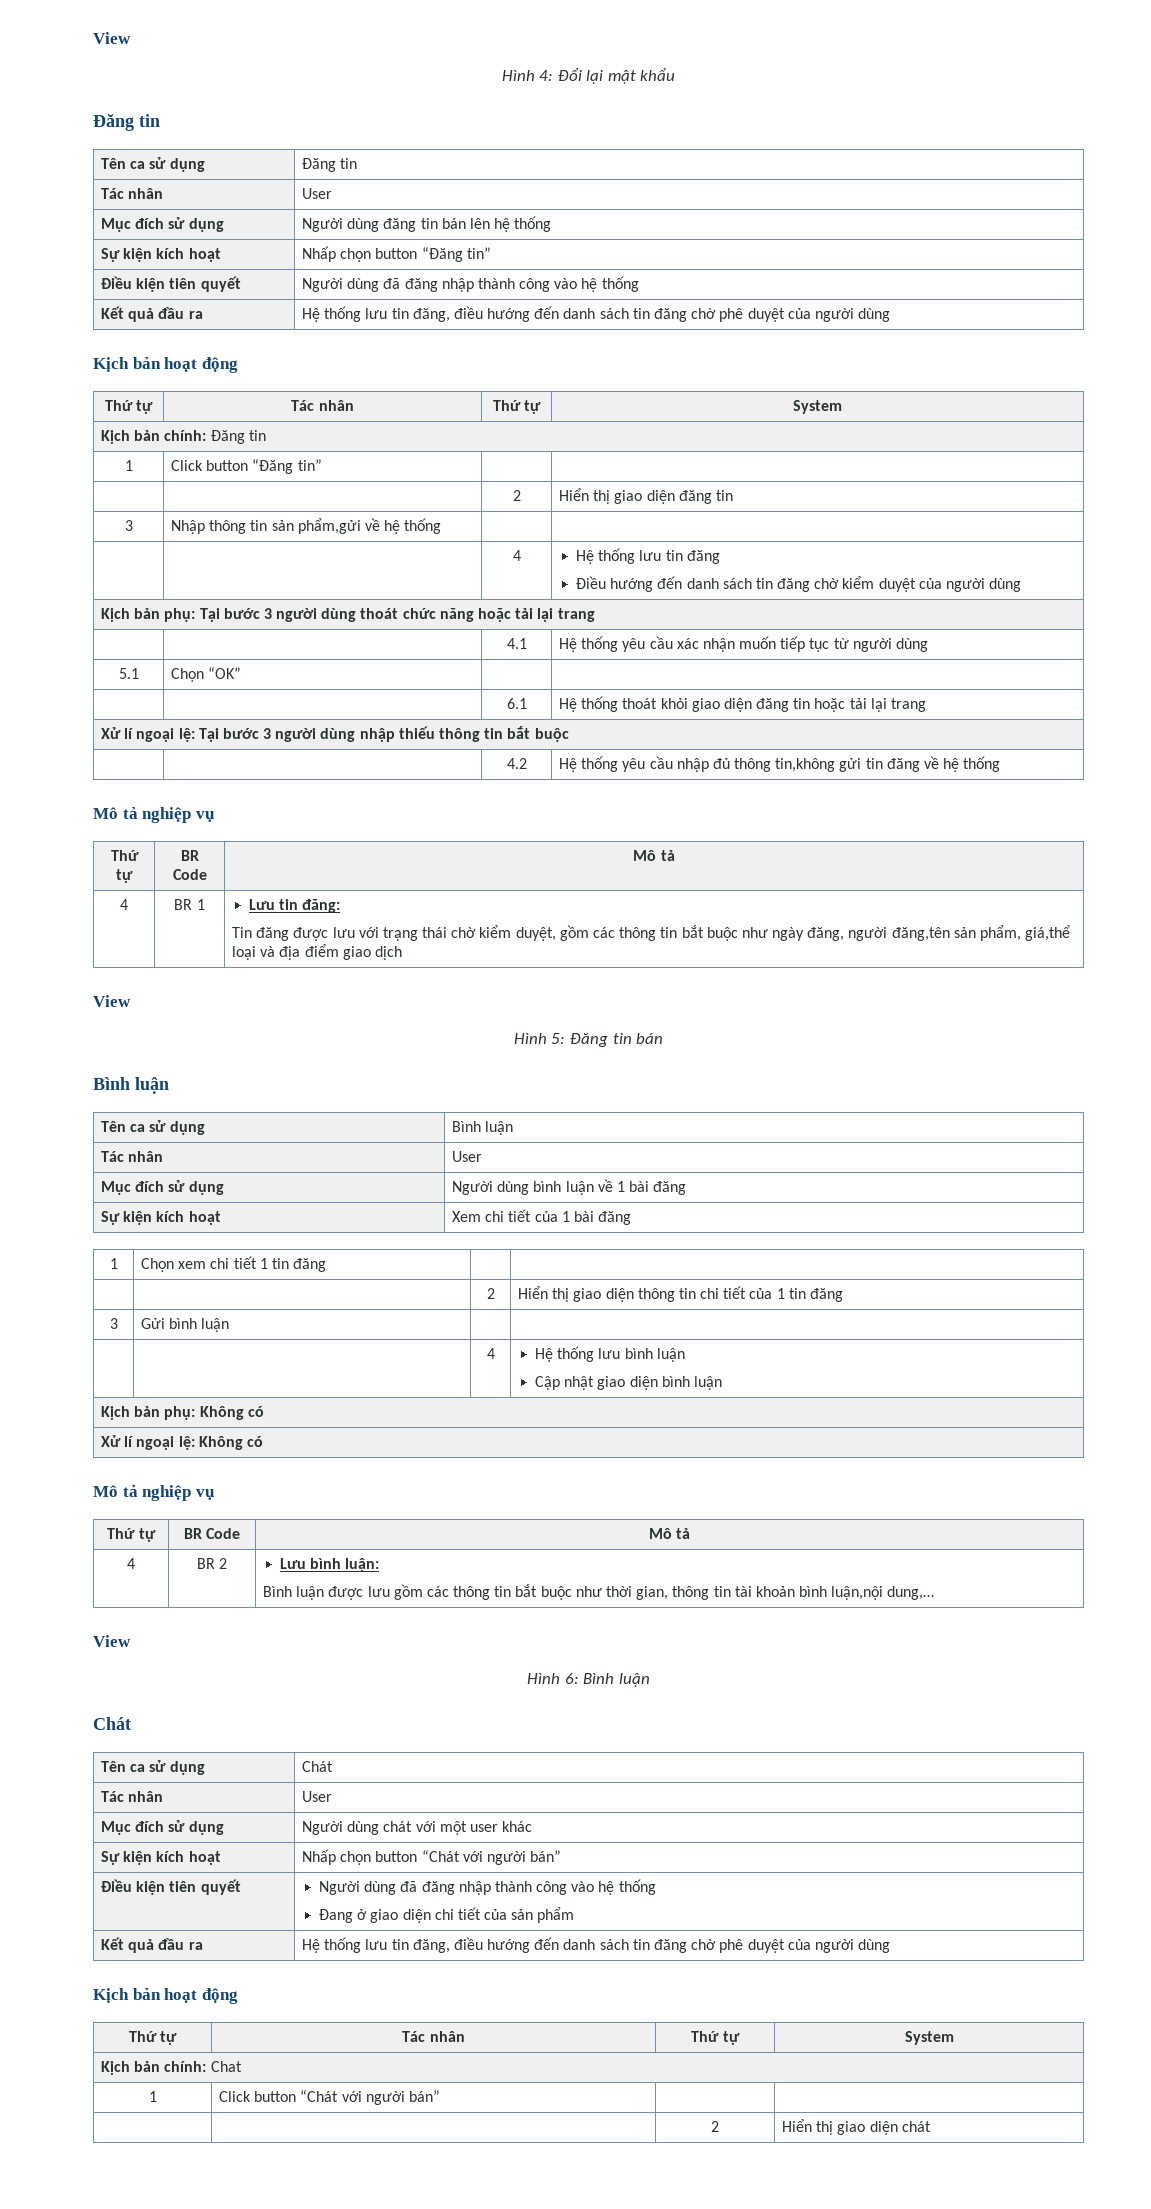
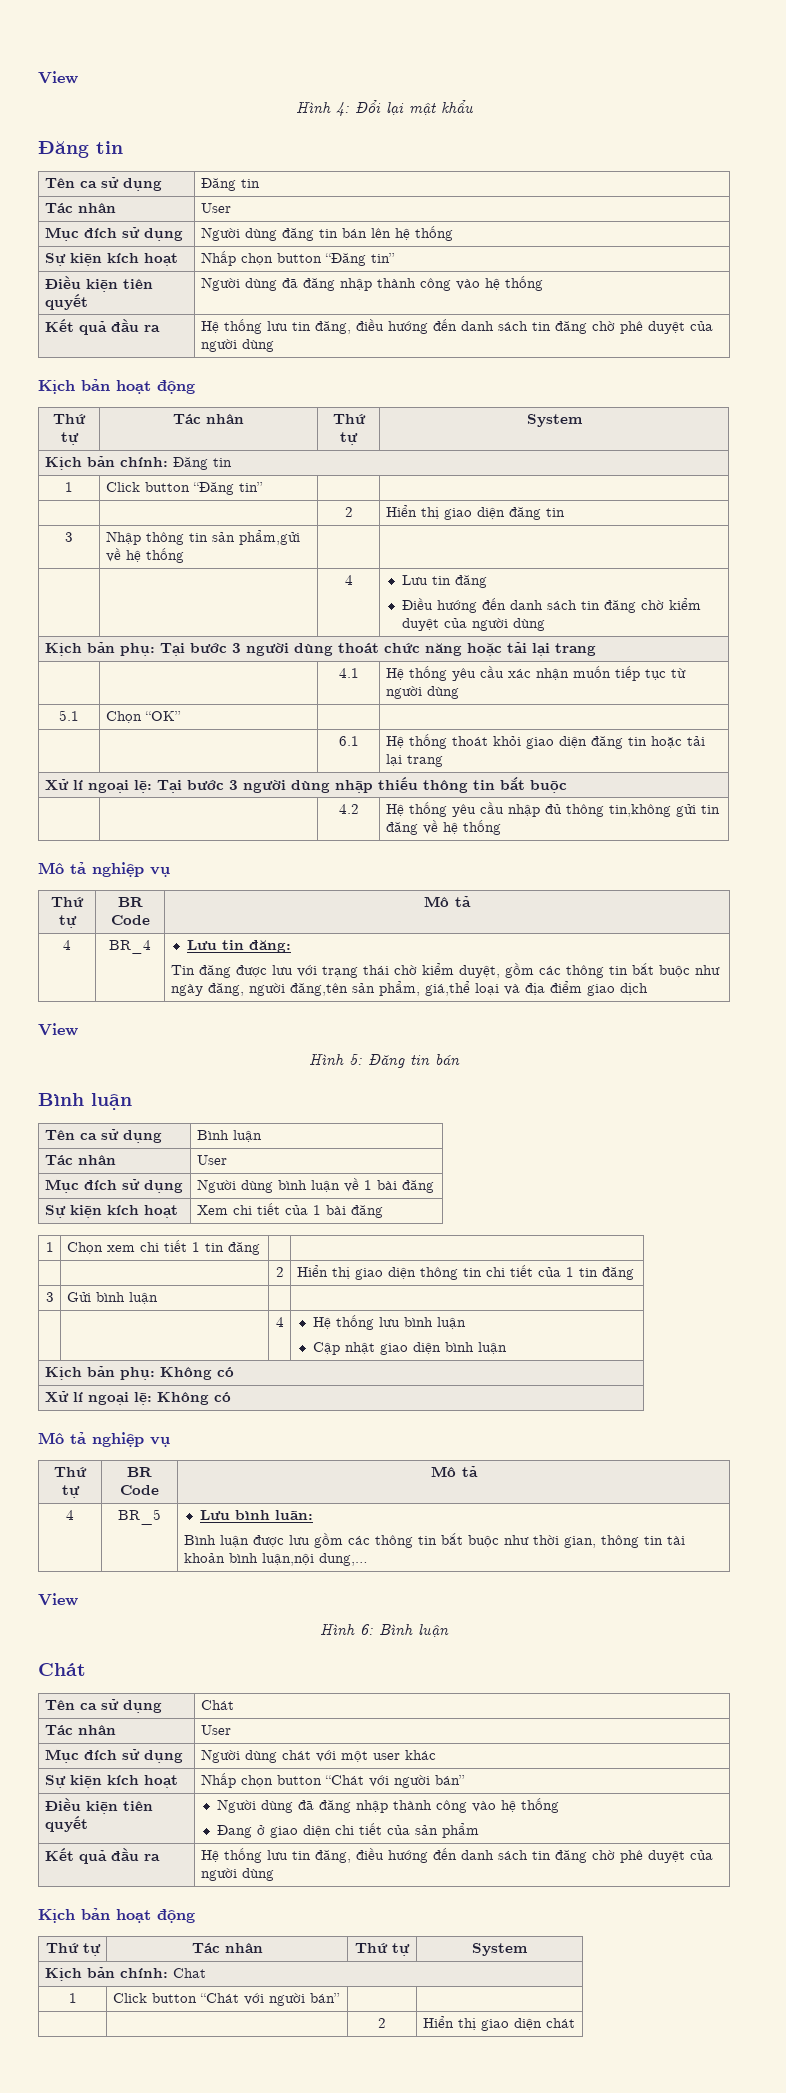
- | | 4 | Hệ thống lưu tin đăng
+ | | 4 | Lưu tin đăng
- 4 | BR 1 | Lưu tin đăng:
+ 4 | BR_4 | Lưu tin đăng:
- 4 | BR 2 | Lưu bình luận:
+ 4 | BR_5 | Lưu bình luận:

